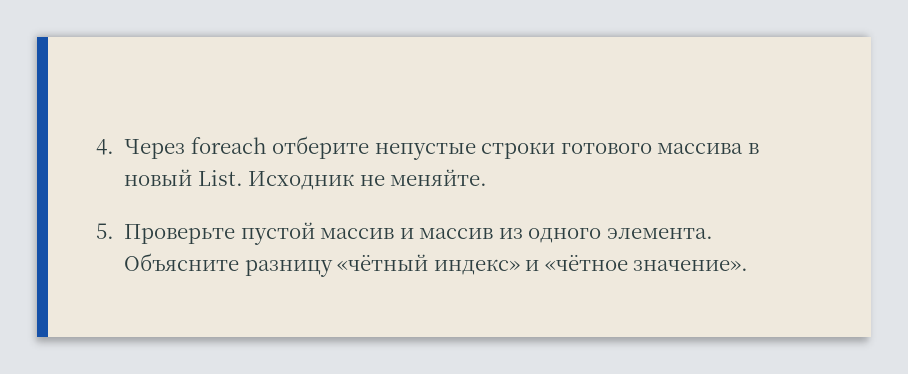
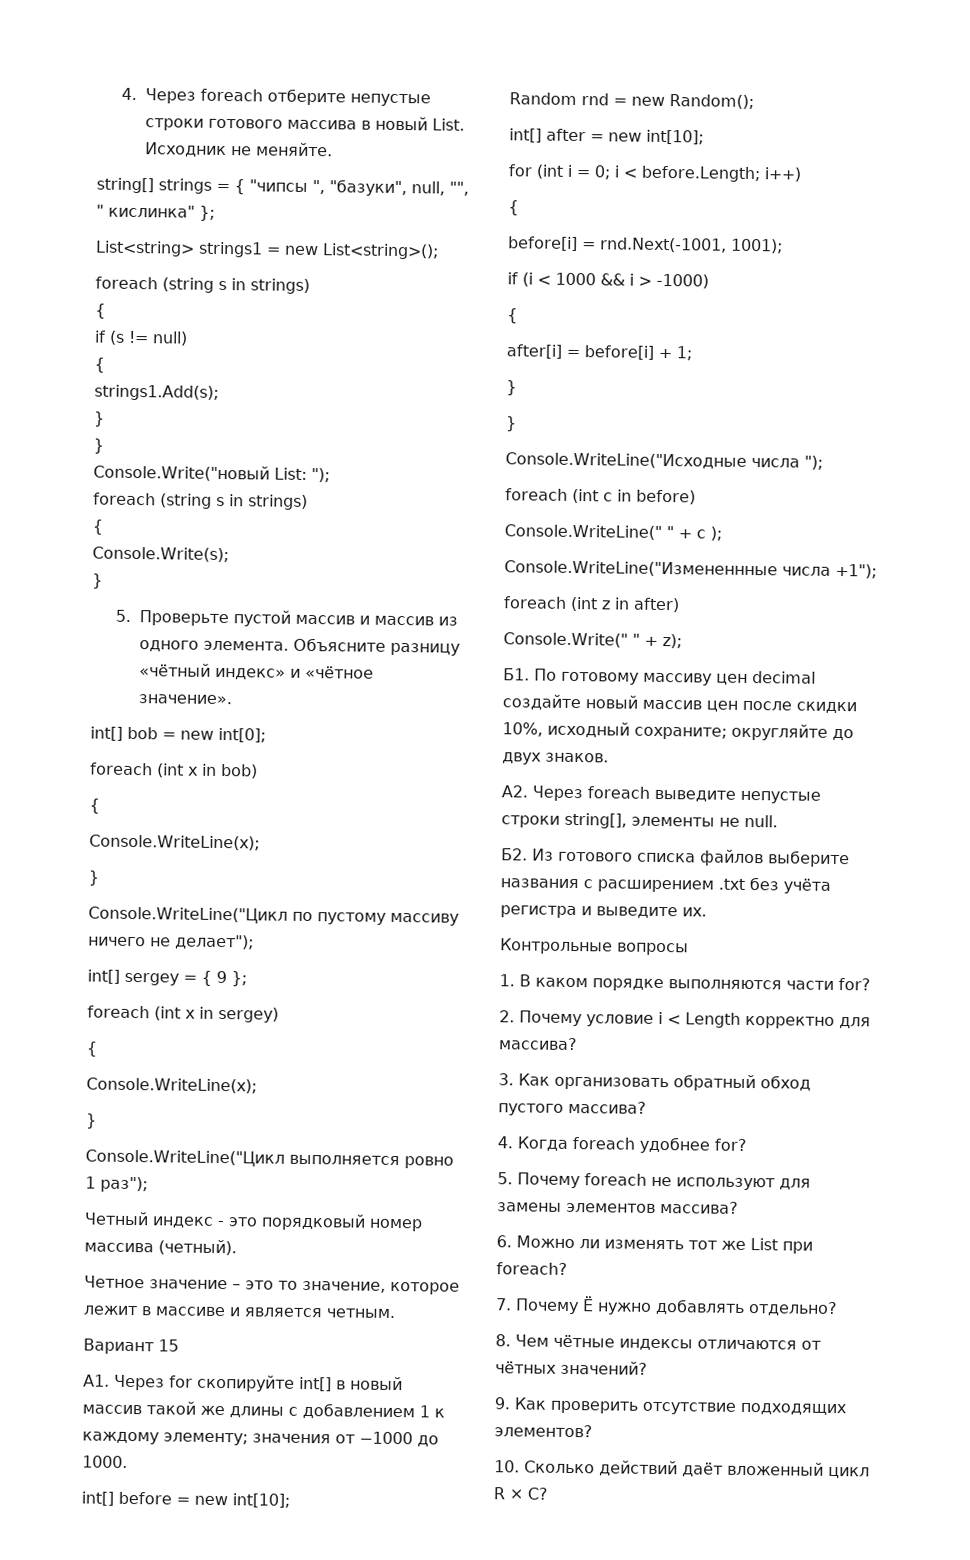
+ string[] strings = { "чипсы ", "базуки", null, "", " кислинка" };
+ List<string> strings1 = new List<string>();
+ foreach (string s in strings)
+ {
+ if (s != null)
+ {
+ strings1.Add(s);
+ }
+ }
+ Console.Write("новый List: ");
+ foreach (string s in strings)
+ {
+ Console.Write(s);
+ }
+ int[] bob = new int[0];
+ foreach (int x in bob)
+ {
+ Console.WriteLine(x);
+ }
+ Console.WriteLine("Цикл по пустому массиву ничего не делает");
+ int[] sergey = { 9 };
+ foreach (int x in sergey)
+ {
+ Console.WriteLine(x);
+ }
+ Console.WriteLine("Цикл выполняется ровно 1 раз");
+ Четный индекс - это порядковый номер массива (четный).
+ Четное значение – это то значение, которое лежит в массиве и является четным.
+ Вариант 15
+ А1. Через for скопируйте int[] в новый массив такой же длины с добавлением 1 к каждому элементу; значения от −1000 до 1000.
+ int[] before = new int[10];
+ Random rnd = new Random();
+ int[] after = new int[10];
+ for (int i = 0; i < before.Length; i++)
+ {
+ before[i] = rnd.Next(-1001, 1001);
+ if (i < 1000 && i > -1000)
+ {
+ after[i] = before[i] + 1;
+ }
+ }
+ Console.WriteLine("Исходные числа ");
+ foreach (int c in before)
+ Console.WriteLine(" " + c );
+ Console.WriteLine("Измененнные числа +1");
+ foreach (int z in after)
+ Console.Write(" " + z);
+ Б1. По готовому массиву цен decimal создайте новый массив цен после скидки 10%, исходный сохраните; округляйте до двух знаков.
+ А2. Через foreach выведите непустые строки string[], элементы не null.
+ Б2. Из готового списка файлов выберите названия с расширением .txt без учёта регистра и выведите их.
+ Контрольные вопросы
+ 1. В каком порядке выполняются части for?
+ 2. Почему условие i < Length корректно для массива?
+ 3. Как организовать обратный обход пустого массива?
+ 4. Когда foreach удобнее for?
+ 5. Почему foreach не используют для замены элементов массива?
+ 6. Можно ли изменять тот же List при foreach?
+ 7. Почему Ё нужно добавлять отдельно?
+ 8. Чем чётные индексы отличаются от чётных значений?
+ 9. Как проверить отсутствие подходящих элементов?
+ 10. Сколько действий даёт вложенный цикл R × C?

